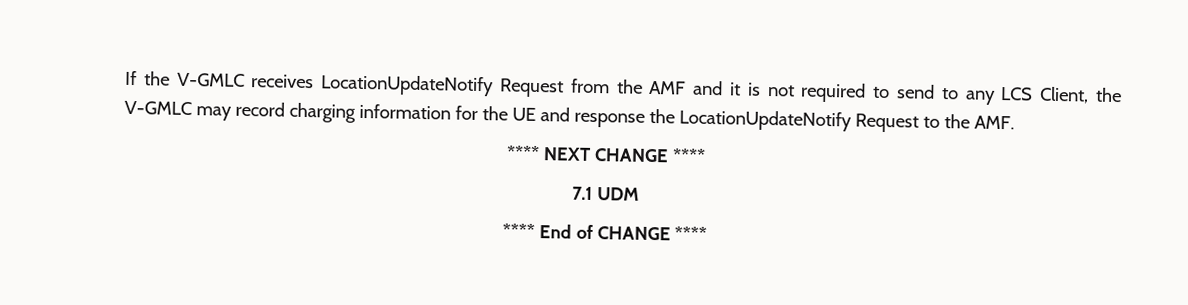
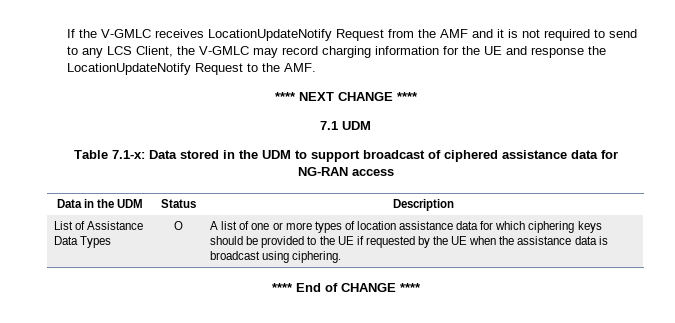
+ Table 7.1-x: Data stored in the UDM to support broadcast of ciphered assistance data for NG-RAN access
+ Data in the UDM | Status | Description
+ List of Assistance Data Types | O | A list of one or more types of location assistance data for which ciphering keys should be provided to the UE if requested by the UE when the assistance data is broadcast using ciphering.

